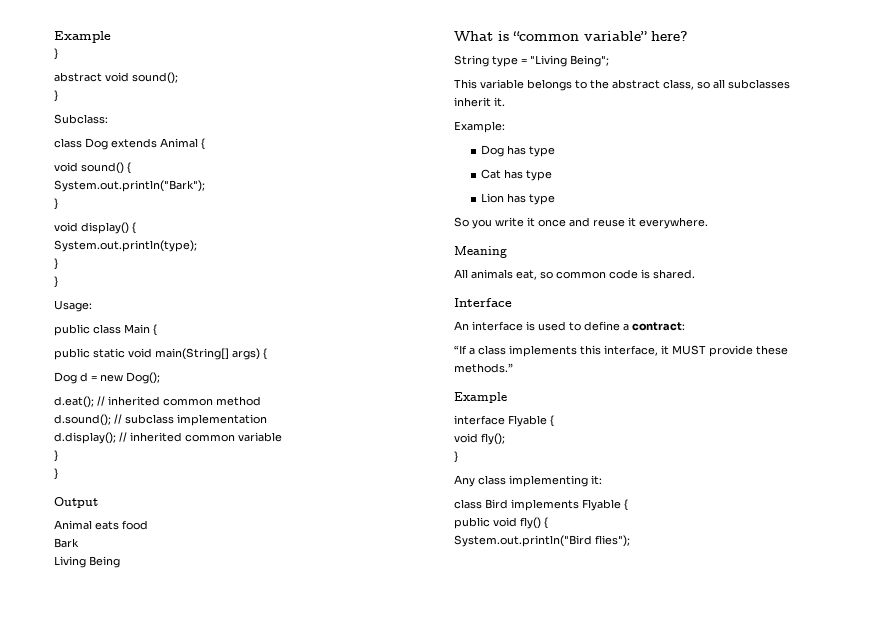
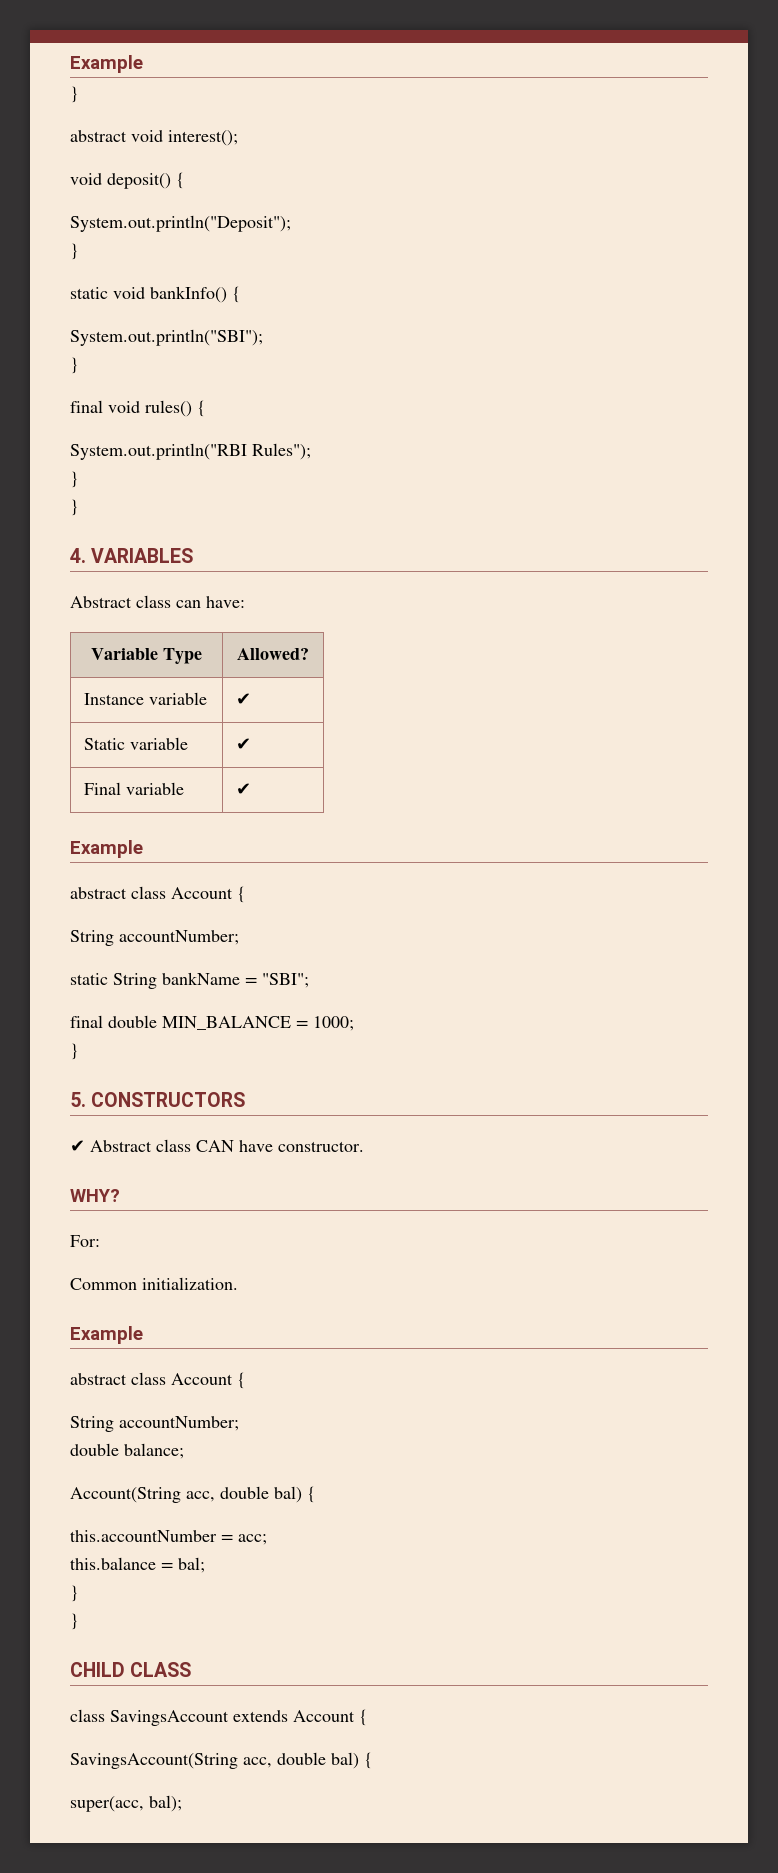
- abstract void sound();
+ abstract void interest();
+ void deposit() {
+ System.out.println("Deposit");
  }
- Subclass:
- class Dog extends Animal {
- void sound() {
- System.out.println("Bark");
+ static void bankInfo() {
+ System.out.println("SBI");
  }
- void display() {
- System.out.println(type);
+ final void rules() {
+ System.out.println("RBI Rules");
  }
  }
- Usage:
- public class Main {
- public static void main(String[] args) {
- Dog d = new Dog();
- d.eat(); // inherited common method
- d.sound(); // subclass implementation
- d.display(); // inherited common variable
+ 4. VARIABLES
+ Abstract class can have:
+ Variable Type | Allowed?
+ Instance variable | ✔
+ Static variable | ✔
+ Final variable | ✔
+ Example
+ abstract class Account {
+ String accountNumber;
+ static String bankName = "SBI";
+ final double MIN_BALANCE = 1000;
+ }
+ 5. CONSTRUCTORS
+ ✔ Abstract class CAN have constructor.
+ WHY?
+ For:
+ Common initialization.
+ Example
+ abstract class Account {
+ String accountNumber;
+ double balance;
+ Account(String acc, double bal) {
+ this.accountNumber = acc;
+ this.balance = bal;
  }
  }
- Output
- Animal eats food
- Bark
- Living Being
- What is “common variable” here?
- String type = "Living Being";
- This variable belongs to the abstract class, so all subclasses inherit it.
- Example:
- Dog has type
- Cat has type
- Lion has type
- So you write it once and reuse it everywhere.
- Meaning
- All animals eat, so common code is shared.
- Interface
- An interface is used to define a contract:
- “If a class implements this interface, it MUST provide these methods.”
- Example
- interface Flyable {
- void fly();
- }
- Any class implementing it:
- class Bird implements Flyable {
- public void fly() {
- System.out.println("Bird flies");
+ CHILD CLASS
+ class SavingsAccount extends Account {
+ SavingsAccount(String acc, double bal) {
+ super(acc, bal);

